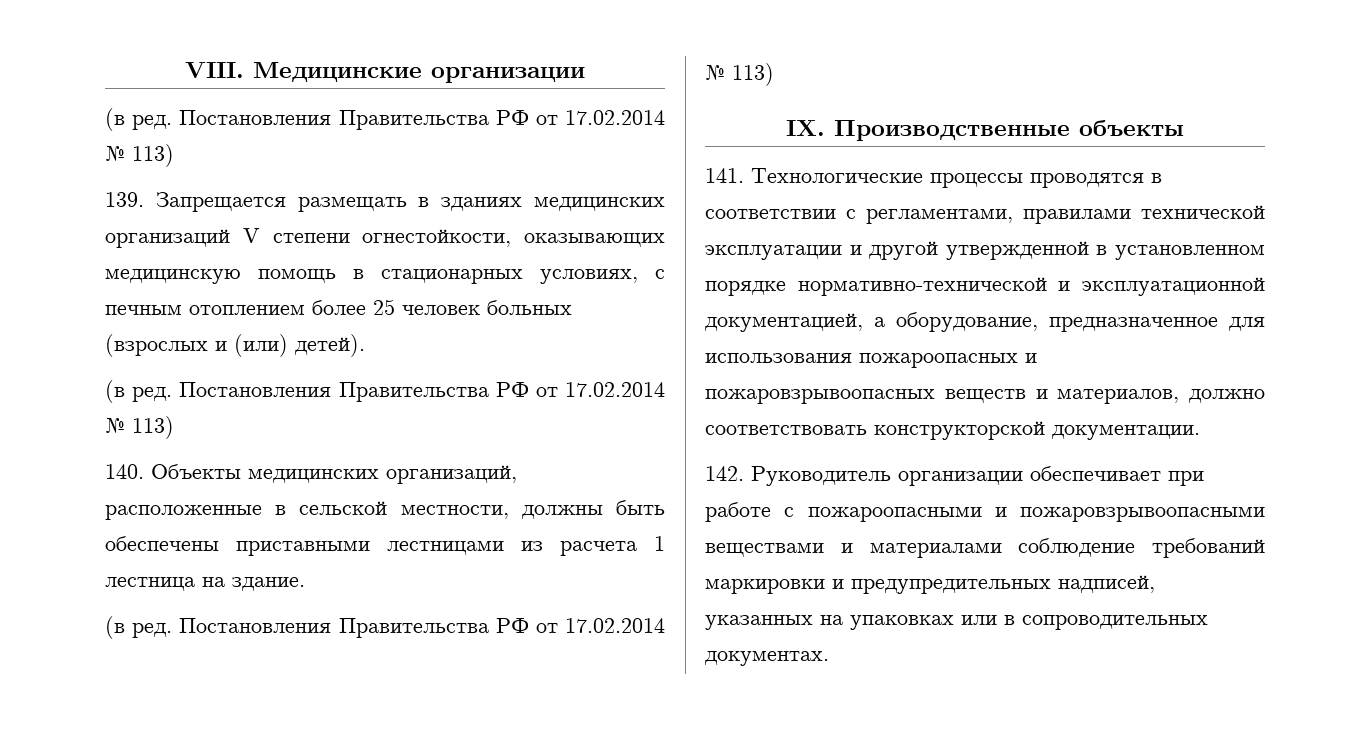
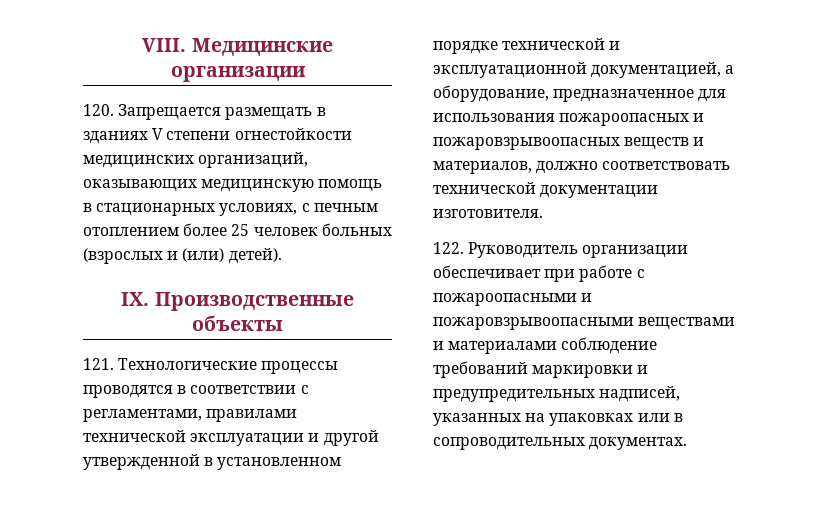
  Медицинские организации
- (в ред. Постановления Правительства РФ от 17.02.2014 № 113)
- 139. Запрещается размещать в зданиях медицинских организаций V степени огнестойкости, оказывающих медицинскую помощь в стационарных условиях, с печным отоплением более 25 человек больных (взрослых и (или) детей).
- (в ред. Постановления Правительства РФ от 17.02.2014 № 113)
- 140. Объекты медицинских организаций, расположенные в сельской местности, должны быть обеспечены приставными лестницами из расчета 1 лестница на здание.
- (в ред. Постановления Правительства РФ от 17.02.2014 № 113)
+ 120. Запрещается размещать в зданиях V степени огнестойкости медицинских организаций, оказывающих медицинскую помощь в стационарных условиях, с печным отоплением более 25 человек больных (взрослых и (или) детей).
- 141. Технологические процессы проводятся в соответствии с регламентами, правилами технической эксплуатации и другой утвержденной в установленном порядке нормативно-технической и эксплуатационной документацией, а оборудование, предназначенное для использования пожароопасных и пожаровзрывоопасных веществ и материалов, должно соответствовать конструкторской документации.
- 142. Руководитель организации обеспечивает при работе с пожароопасными и пожаровзрывоопасными веществами и материалами соблюдение требований маркировки и предупредительных надписей, указанных на упаковках или в сопроводительных документах.
+ 121. Технологические процессы проводятся в соответствии с регламентами, правилами технической эксплуатации и другой утвержденной в установленном порядке технической и эксплуатационной документацией, а оборудование, предназначенное для использования пожароопасных и пожаровзрывоопасных веществ и материалов, должно соответствовать технической документации изготовителя.
+ 122. Руководитель организации обеспечивает при работе с пожароопасными и пожаровзрывоопасными веществами и материалами соблюдение требований маркировки и предупредительных надписей, указанных на упаковках или в сопроводительных документах.

